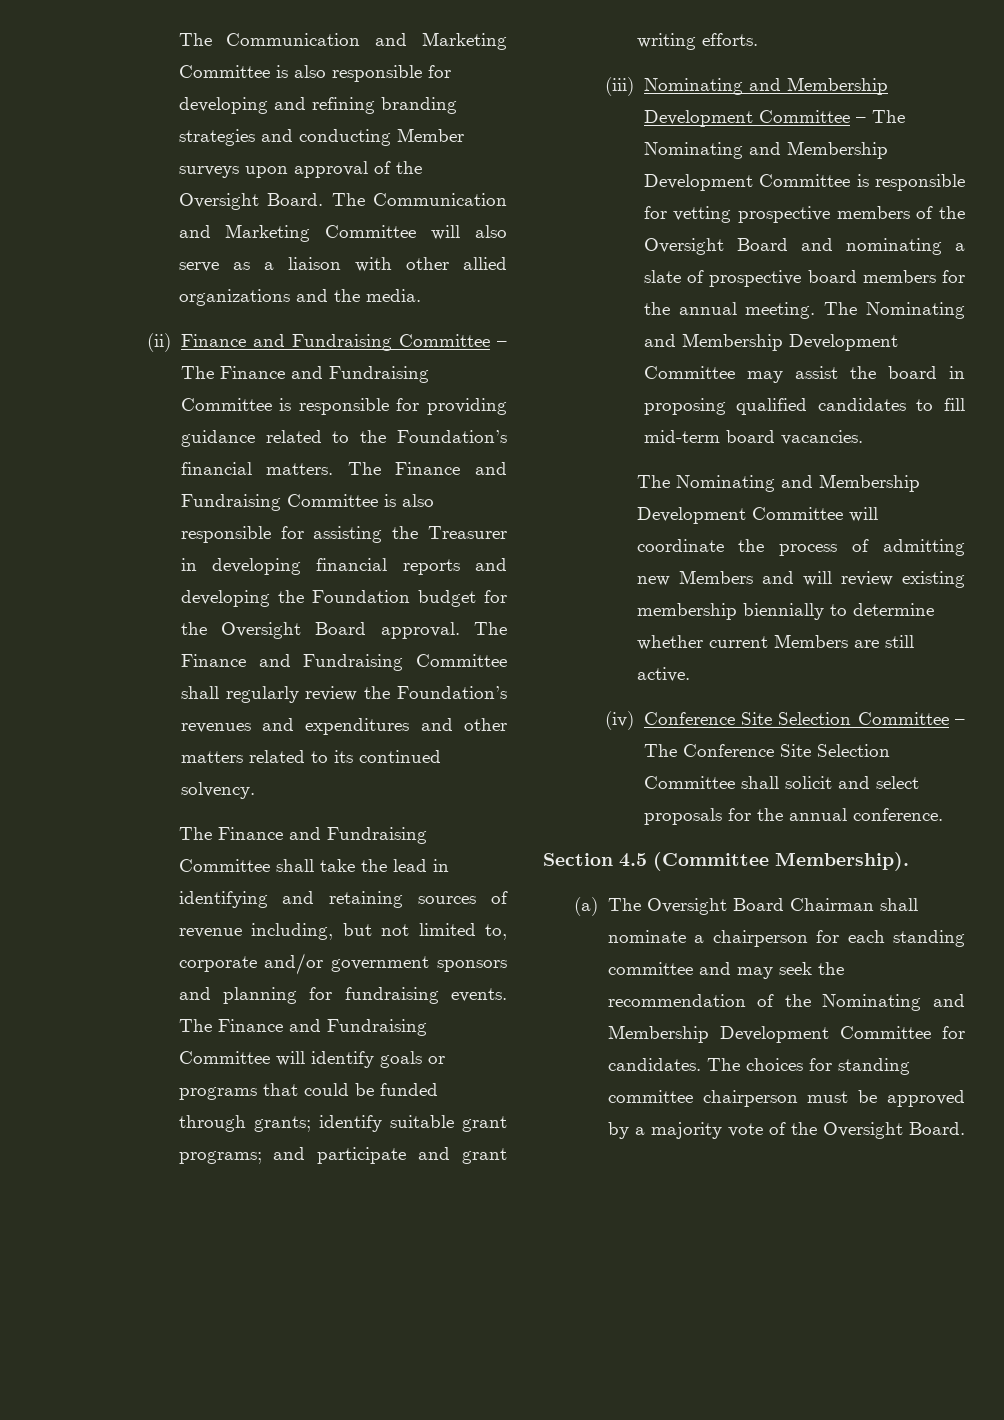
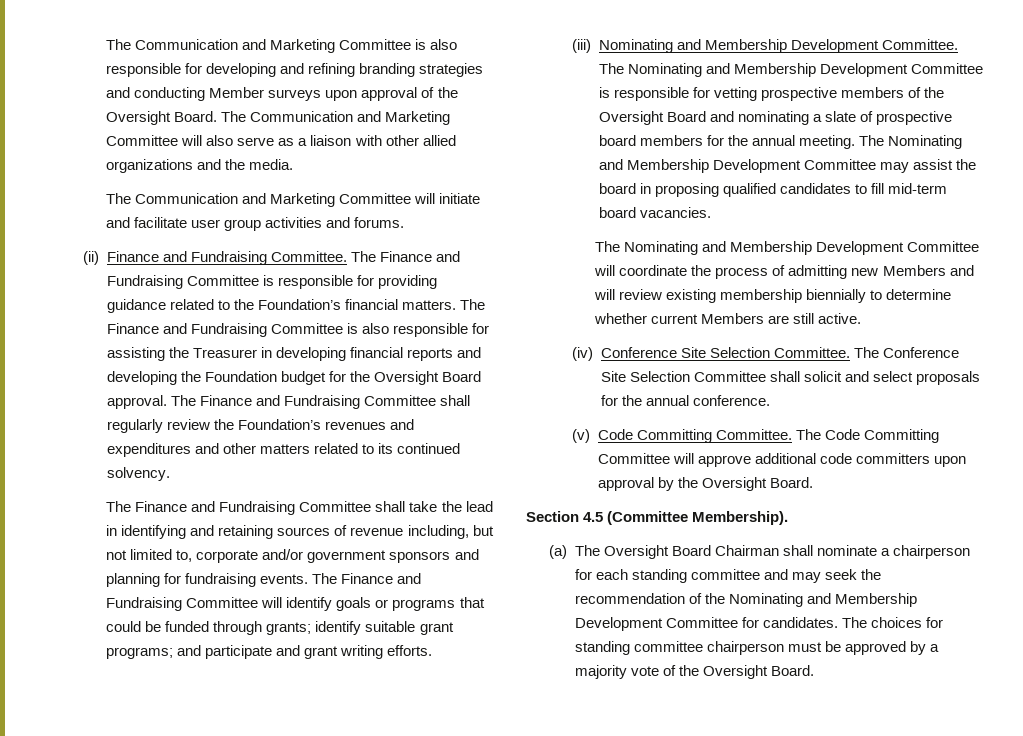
+ The Communication and Marketing Committee will initiate and facilitate user group activities and forums.
- (ii) Finance and Fundraising Committee – The Finance and Fundraising Committee is responsible for providing guidance related to the Foundation’s financial matters.
+ (ii) Finance and Fundraising Committee. The Finance and Fundraising Committee is responsible for providing guidance related to the Foundation’s financial matters.
- (iii) Nominating and Membership Development Committee – The Nominating and Membership Development Committee is responsible for vetting prospective members of the Oversight Board and nominating a slate of prospective board members for the annual meeting.
+ (iii) Nominating and Membership Development Committee. The Nominating and Membership Development Committee is responsible for vetting prospective members of the Oversight Board and nominating a slate of prospective board members for the annual meeting.
- (iv) Conference Site Selection Committee – The Conference Site Selection Committee shall solicit and select proposals for the annual conference.
+ (iv) Conference Site Selection Committee. The Conference Site Selection Committee shall solicit and select proposals for the annual conference.
+ (v) Code Committing Committee. The Code Committing Committee will approve additional code committers upon approval by the Oversight Board.

